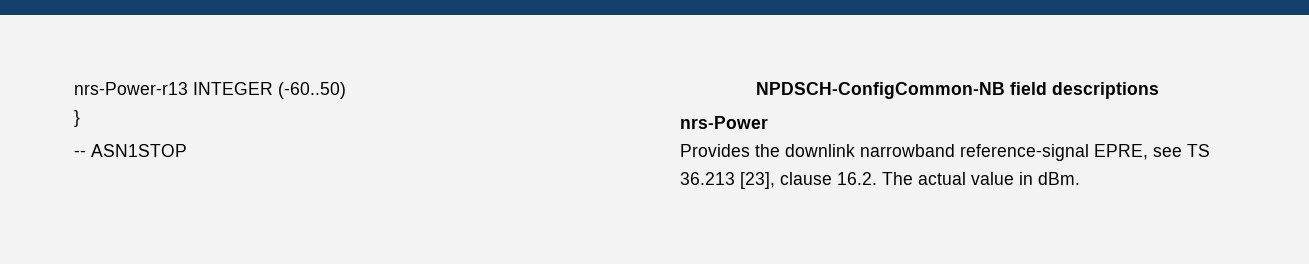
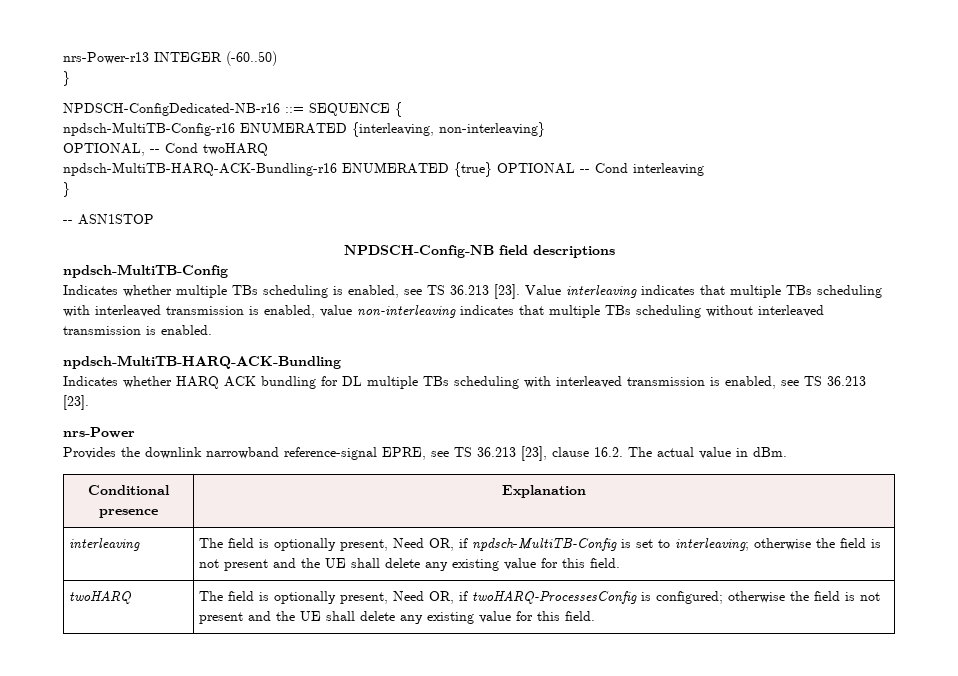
+ NPDSCH-ConfigDedicated-NB-r16 ::= SEQUENCE {
+ npdsch-MultiTB-Config-r16 ENUMERATED {interleaving, non-interleaving}
+ OPTIONAL, -- Cond twoHARQ
+ npdsch-MultiTB-HARQ-ACK-Bundling-r16 ENUMERATED {true} OPTIONAL -- Cond interleaving
+ }
- NPDSCH-ConfigCommon-NB field descriptions
+ NPDSCH-Config-NB field descriptions
+ npdsch-MultiTB-Config
+ Indicates whether multiple TBs scheduling is enabled, see TS 36.213 [23]. Value interleaving indicates that multiple TBs scheduling with interleaved transmission is enabled, value non-interleaving indicates that multiple TBs scheduling without interleaved transmission is enabled.
+ npdsch-MultiTB-HARQ-ACK-Bundling
+ Indicates whether HARQ ACK bundling for DL multiple TBs scheduling with interleaved transmission is enabled, see TS 36.213 [23].
+ Conditional presence | Explanation
+ interleaving | The field is optionally present, Need OR, if npdsch-MultiTB-Config is set to interleaving; otherwise the field is not present and the UE shall delete any existing value for this field.
+ twoHARQ | The field is optionally present, Need OR, if twoHARQ-ProcessesConfig is configured; otherwise the field is not present and the UE shall delete any existing value for this field.

